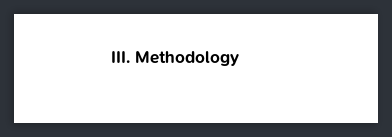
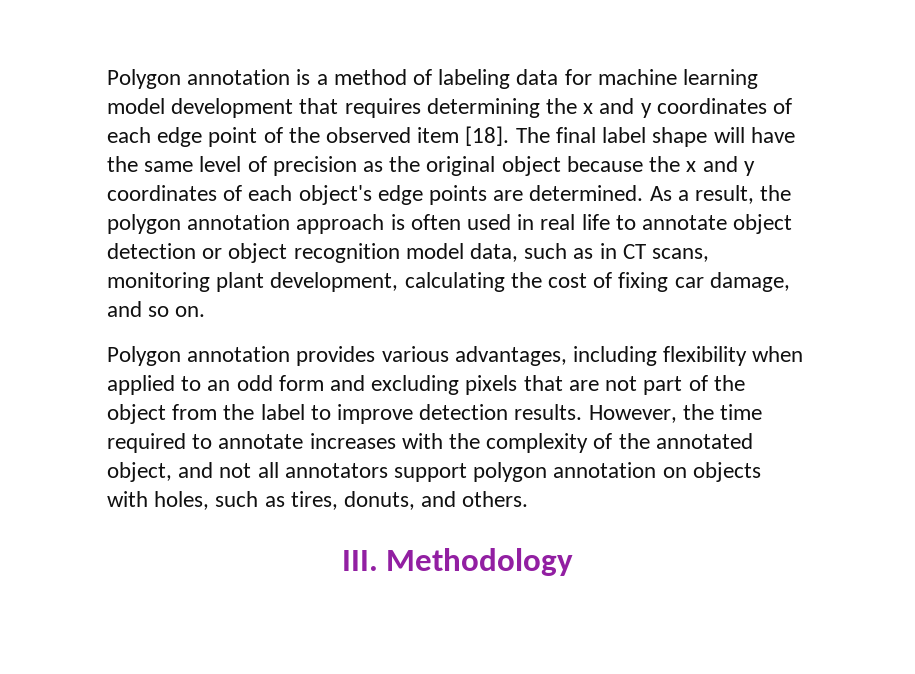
+ Polygon annotation is a method of labeling data for machine learning model development that requires determining the x and y coordinates of each edge point of the observed item [18]. The final label shape will have the same level of precision as the original object because the x and y coordinates of each object's edge points are determined. As a result, the polygon annotation approach is often used in real life to annotate object detection or object recognition model data, such as in CT scans, monitoring plant development, calculating the cost of fixing car damage, and so on.
+ Polygon annotation provides various advantages, including flexibility when applied to an odd form and excluding pixels that are not part of the object from the label to improve detection results. However, the time required to annotate increases with the complexity of the annotated object, and not all annotators support polygon annotation on objects with holes, such as tires, donuts, and others.

